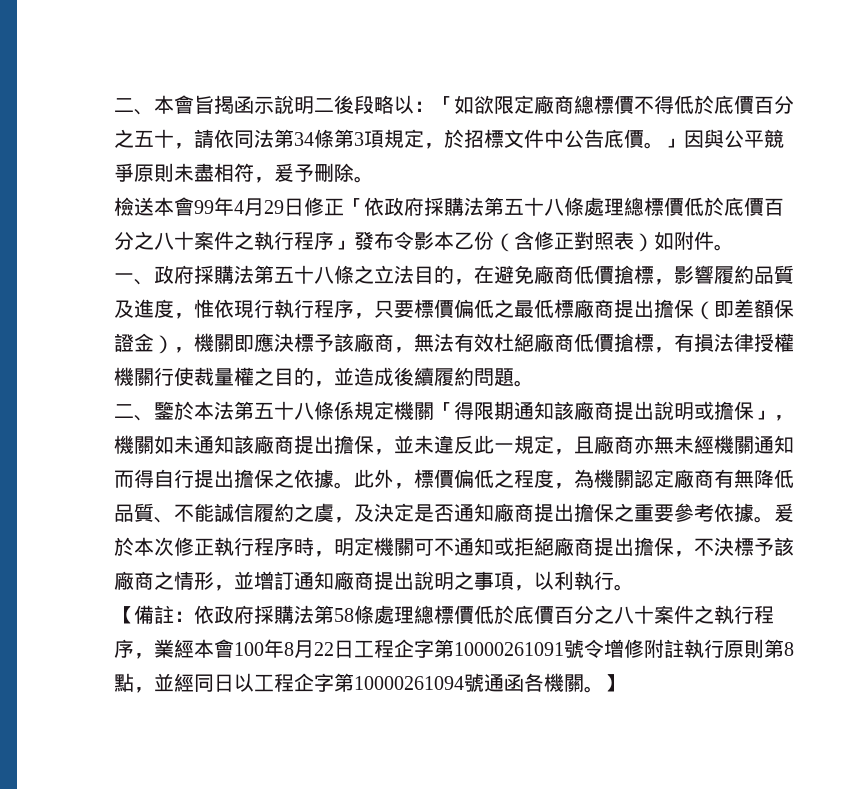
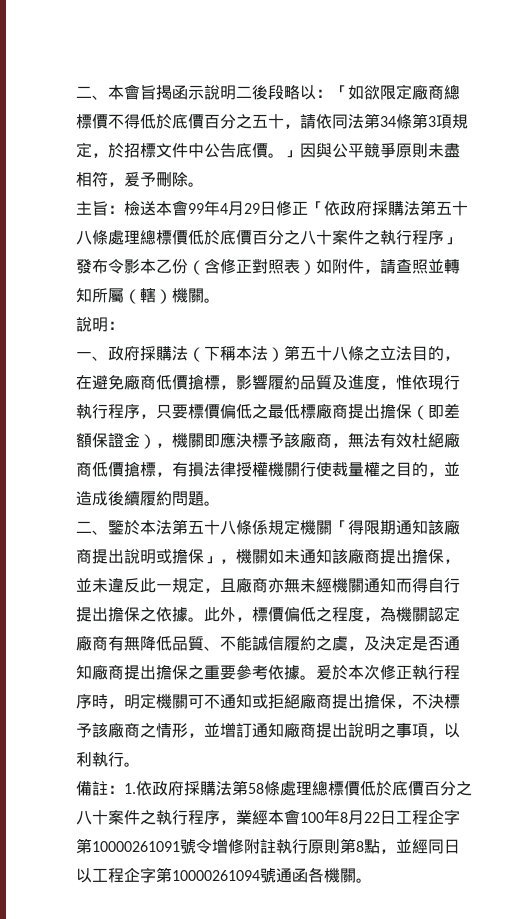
- 檢送本會99年4月29日修正「依政府採購法第五十八條處理總標價低於底價百分之八十案件之執行程序」發布令影本乙份（含修正對照表）如附件。
+ 主旨：檢送本會99年4月29日修正「依政府採購法第五十八條處理總標價低於底價百分之八十案件之執行程序」發布令影本乙份（含修正對照表）如附件，請查照並轉知所屬（轄）機關。
+ 說明：
- 一、政府採購法第五十八條之立法目的，在避免廠商低價搶標，影響履約品質及進度，惟依現行執行程序，只要標價偏低之最低標廠商提出擔保（即差額保證金），機關即應決標予該廠商，無法有效杜絕廠商低價搶標，有損法律授權機關行使裁量權之目的，並造成後續履約問題。
+ 一、政府採購法（下稱本法）第五十八條之立法目的，在避免廠商低價搶標，影響履約品質及進度，惟依現行執行程序，只要標價偏低之最低標廠商提出擔保（即差額保證金），機關即應決標予該廠商，無法有效杜絕廠商低價搶標，有損法律授權機關行使裁量權之目的，並造成後續履約問題。
- 【備註：依政府採購法第58條處理總標價低於底價百分之八十案件之執行程序，業經本會100年8月22日工程企字第10000261091號令增修附註執行原則第8點，並經同日以工程企字第10000261094號通函各機關。】
+ 備註：1.依政府採購法第58條處理總標價低於底價百分之八十案件之執行程序，業經本會100年8月22日工程企字第10000261091號令增修附註執行原則第8點，並經同日以工程企字第10000261094號通函各機關。

